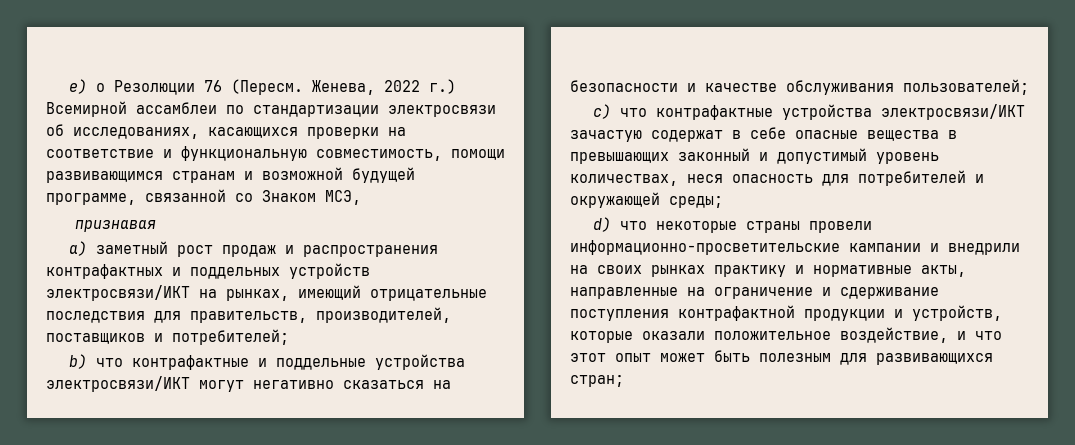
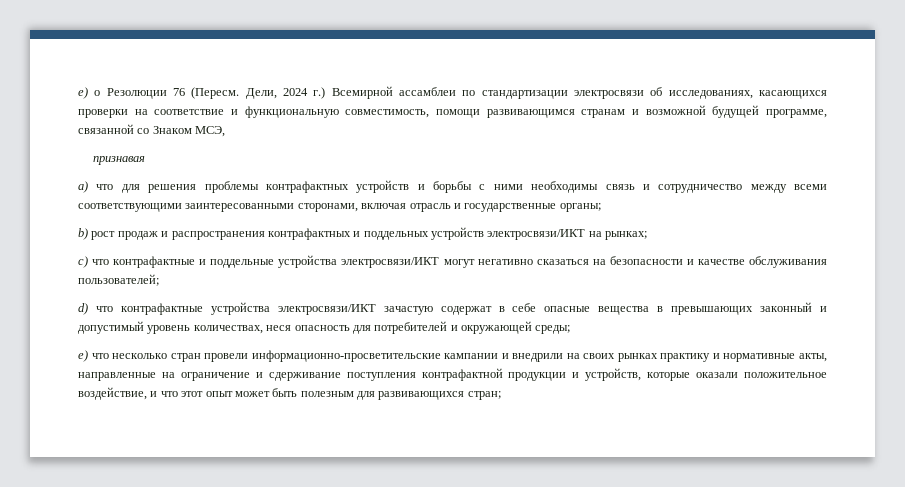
- Женева, 2022 г.) Всемирной ассамблеи по стандартизации электросвязи об исследованиях, касающихся проверки на соответствие и функциональную совместимость, помощи развивающимся странам и возможной будущей программе, связанной со Знаком МСЭ,
+ Дели, 2024 г.) Всемирной ассамблеи по стандартизации электросвязи об исследованиях, касающихся проверки на соответствие и функциональную совместимость, помощи развивающимся странам и возможной будущей программе, связанной со Знаком МСЭ,
- a) заметный рост продаж и распространения контрафактных и поддельных устройств электросвязи/ИКТ на рынках, имеющий отрицательные последствия для правительств, производителей, поставщиков и потребителей;
- b) что контрафактные и поддельные устройства электросвязи/ИКТ могут негативно сказаться на безопасности и качестве обслуживания пользователей;
+ a) что для решения проблемы контрафактных устройств и борьбы с ними необходимы связь и сотрудничество между всеми соответствующими заинтересованными сторонами, включая отрасль и государственные органы;
+ b) рост продаж и распространения контрафактных и поддельных устройств электросвязи/ИКТ на рынках;
+ c) что контрафактные и поддельные устройства электросвязи/ИКТ могут негативно сказаться на безопасности и качестве обслуживания пользователей;
- c) что контрафактные устройства электросвязи/ИКТ зачастую содержат в себе опасные вещества в превышающих законный и допустимый уровень количествах, неся опасность для потребителей и окружающей среды;
+ d) что контрафактные устройства электросвязи/ИКТ зачастую содержат в себе опасные вещества в превышающих законный и допустимый уровень количествах, неся опасность для потребителей и окружающей среды;
- d) что некоторые страны провели информационно-просветительские кампании и внедрили на своих рынках практику и нормативные акты, направленные на ограничение и сдерживание поступления контрафактной продукции и устройств, которые оказали положительное воздействие, и что этот опыт может быть полезным для развивающихся стран;
+ e) что несколько стран провели информационно-просветительские кампании и внедрили на своих рынках практику и нормативные акты, направленные на ограничение и сдерживание поступления контрафактной продукции и устройств, которые оказали положительное воздействие, и что этот опыт может быть полезным для развивающихся стран;

